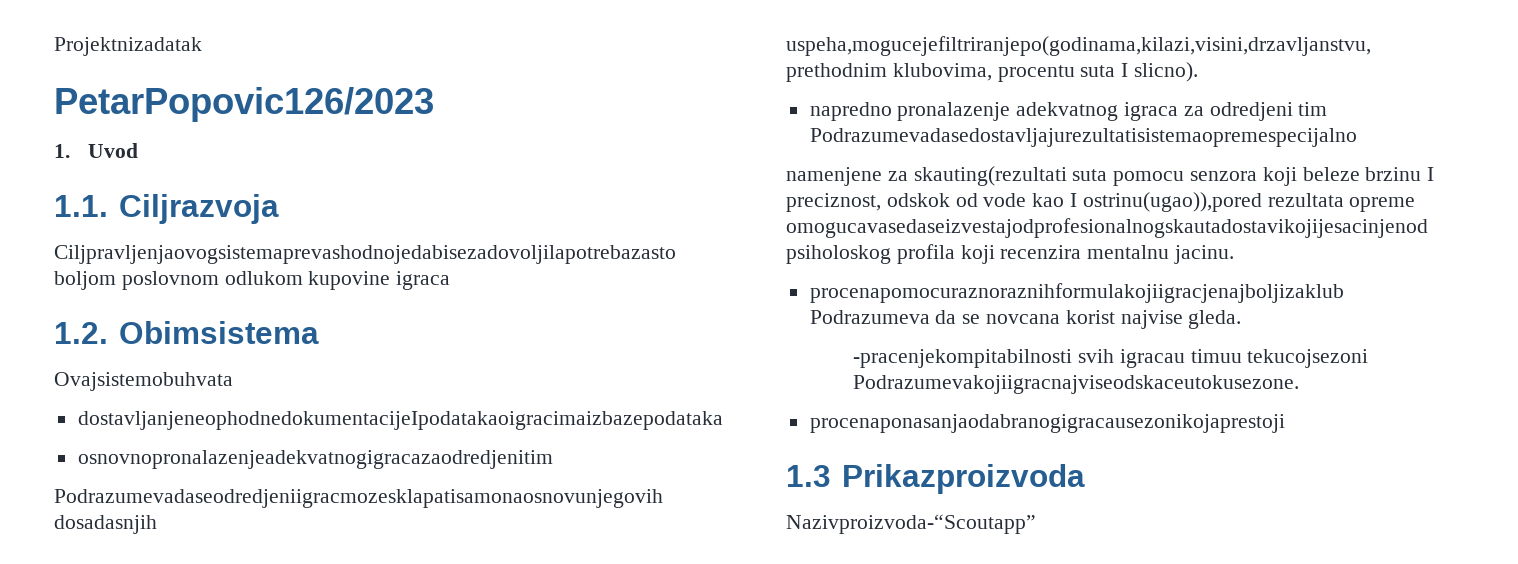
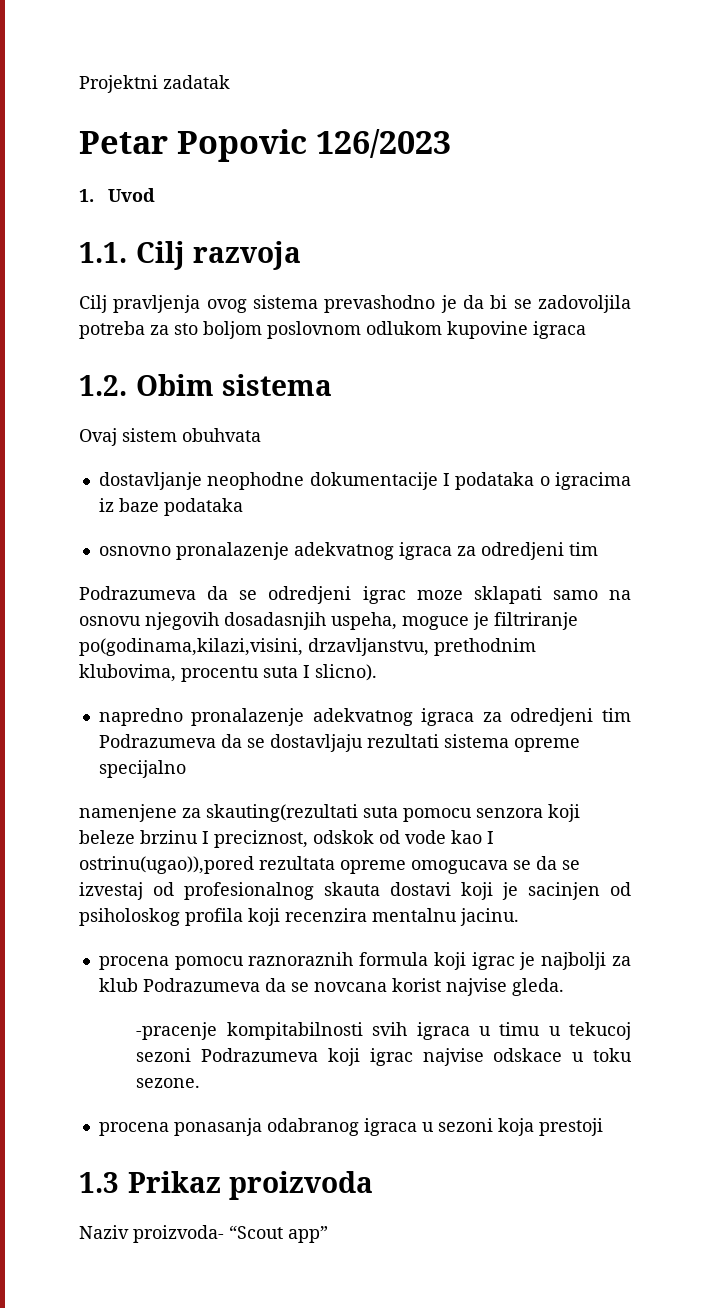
- Projektnizadatak
- PetarPopovic126/2023
+ Projektni zadatak
+ Petar Popovic 126/2023
  1. Uvod
- 1.1. Ciljrazvoja
- Ciljpravljenjaovogsistemaprevashodnojedabisezadovoljilapotrebazasto boljom poslovnom odlukom kupovine igraca
+ 1.1. Cilj razvoja
+ Cilj pravljenja ovog sistema prevashodno je da bi se zadovoljila potreba za sto boljom poslovnom odlukom kupovine igraca
- 1.2. Obimsistema
- Ovajsistemobuhvata
- dostavljanjeneophodnedokumentacijeIpodatakaoigracimaizbazepodataka
- osnovnopronalazenjeadekvatnogigracazaodredjenitim
- Podrazumevadaseodredjeniigracmozesklapatisamonaosnovunjegovih dosadasnjih uspeha,mogucejefiltriranjepo(godinama,kilazi,visini,drzavljanstvu, prethodnim klubovima, procentu suta I slicno).
+ 1.2. Obim sistema
+ Ovaj sistem obuhvata
+ dostavljanje neophodne dokumentacije I podataka o igracima iz baze podataka
+ osnovno pronalazenje adekvatnog igraca za odredjeni tim
+ Podrazumeva da se odredjeni igrac moze sklapati samo na osnovu njegovih dosadasnjih uspeha, moguce je filtriranje po(godinama,kilazi,visini, drzavljanstvu, prethodnim klubovima, procentu suta I slicno).
- napredno pronalazenje adekvatnog igraca za odredjeni tim Podrazumevadasedostavljajurezultatisistemaopremespecijalno
+ napredno pronalazenje adekvatnog igraca za odredjeni tim Podrazumeva da se dostavljaju rezultati sistema opreme specijalno
- namenjene za skauting(rezultati suta pomocu senzora koji beleze brzinu I preciznost, odskok od vode kao I ostrinu(ugao)),pored rezultata opreme omogucavasedaseizvestajodprofesionalnogskautadostavikojijesacinjenod psiholoskog profila koji recenzira mentalnu jacinu.
+ namenjene za skauting(rezultati suta pomocu senzora koji beleze brzinu I preciznost, odskok od vode kao I ostrinu(ugao)),pored rezultata opreme omogucava se da se izvestaj od profesionalnog skauta dostavi koji je sacinjen od psiholoskog profila koji recenzira mentalnu jacinu.
- procenapomocuraznoraznihformulakojiigracjenajboljizaklub Podrazumeva da se novcana korist najvise gleda.
+ procena pomocu raznoraznih formula koji igrac je najbolji za klub Podrazumeva da se novcana korist najvise gleda.
- -pracenjekompitabilnosti svih igracau timuu tekucojsezoni Podrazumevakojiigracnajviseodskaceutokusezone.
- procenaponasanjaodabranogigracausezonikojaprestoji
- 1.3 Prikazproizvoda
- Nazivproizvoda-“Scoutapp”
+ -pracenje kompitabilnosti svih igraca u timu u tekucoj sezoni Podrazumeva koji igrac najvise odskace u toku sezone.
+ procena ponasanja odabranog igraca u sezoni koja prestoji
+ 1.3 Prikaz proizvoda
+ Naziv proizvoda- “Scout app”

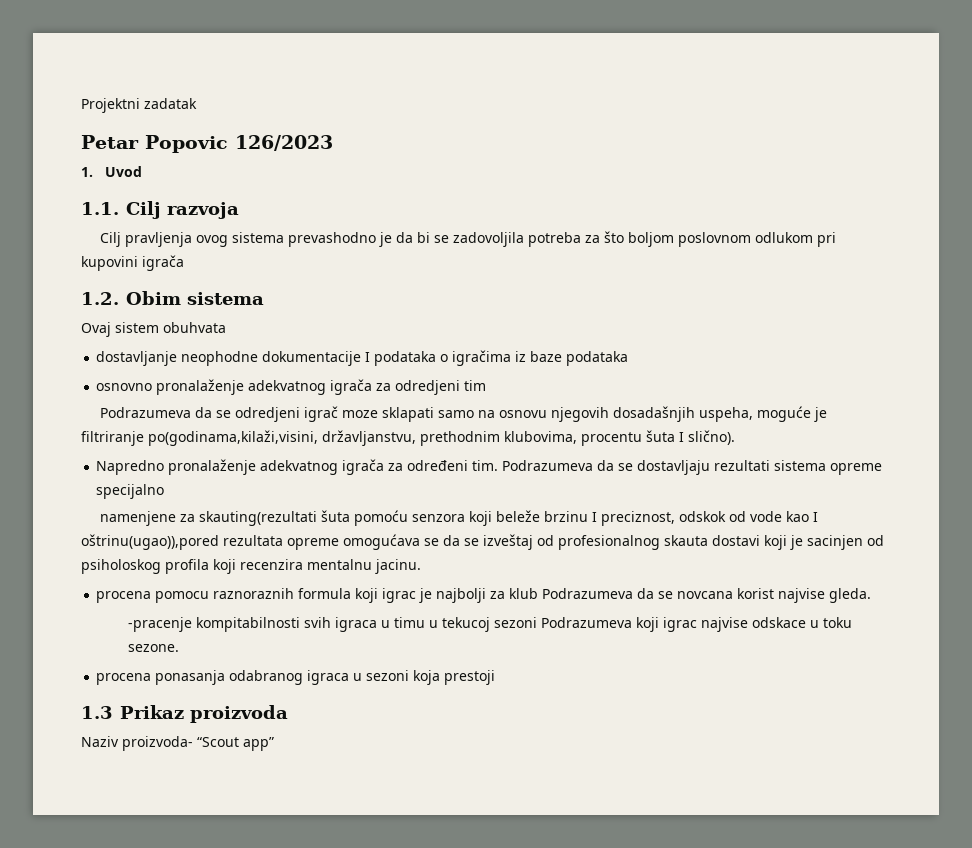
- Cilj pravljenja ovog sistema prevashodno je da bi se zadovoljila potreba za sto boljom poslovnom odlukom kupovine igraca
+ Cilj pravljenja ovog sistema prevashodno je da bi se zadovoljila potreba za što boljom poslovnom odlukom pri kupovini igrača
- dostavljanje neophodne dokumentacije I podataka o igracima iz baze podataka
+ dostavljanje neophodne dokumentacije I podataka o igračima iz baze podataka
- osnovno pronalazenje adekvatnog igraca za odredjeni tim
+ osnovno pronalaženje adekvatnog igrača za odredjeni tim
- Podrazumeva da se odredjeni igrac moze sklapati samo na osnovu njegovih dosadasnjih uspeha, moguce je filtriranje po(godinama,kilazi,visini, drzavljanstvu, prethodnim klubovima, procentu suta I slicno).
- napredno pronalazenje adekvatnog igraca za odredjeni tim Podrazumeva da se dostavljaju rezultati sistema opreme specijalno
+ Podrazumeva da se odredjeni igrač moze sklapati samo na osnovu njegovih dosadašnjih uspeha, moguće je filtriranje po(godinama,kilaži,visini, državljanstvu, prethodnim klubovima, procentu šuta I slično).
+ Napredno pronalaženje adekvatnog igrača za određeni tim. Podrazumeva da se dostavljaju rezultati sistema opreme specijalno
- namenjene za skauting(rezultati suta pomocu senzora koji beleze brzinu I preciznost, odskok od vode kao I ostrinu(ugao)),pored rezultata opreme omogucava se da se izvestaj od profesionalnog skauta dostavi koji je sacinjen od psiholoskog profila koji recenzira mentalnu jacinu.
+ namenjene za skauting(rezultati šuta pomoću senzora koji beleže brzinu I preciznost, odskok od vode kao I oštrinu(ugao)),pored rezultata opreme omogućava se da se izveštaj od profesionalnog skauta dostavi koji je sacinjen od psiholoskog profila koji recenzira mentalnu jacinu.

